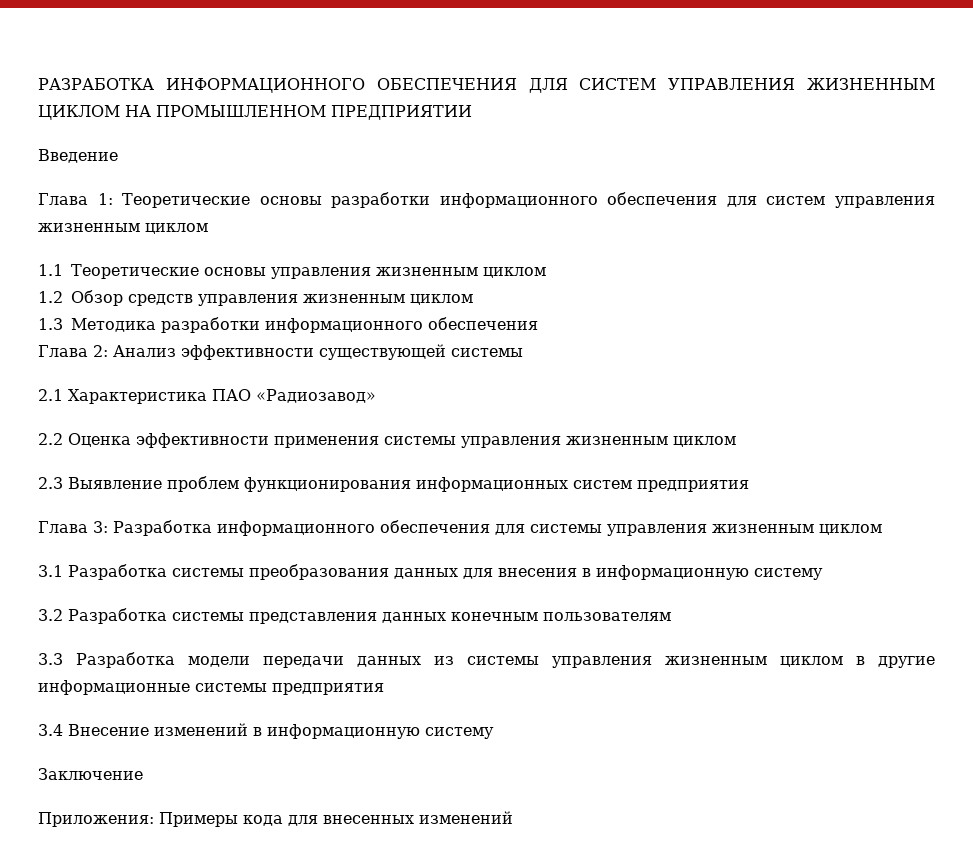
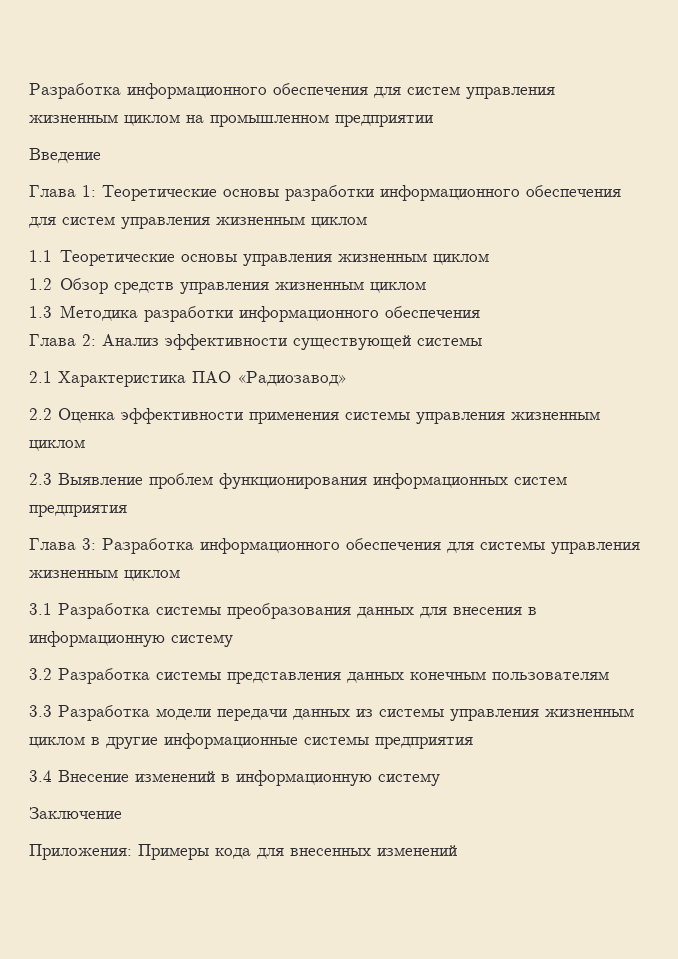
- РАЗРАБОТКА ИНФОРМАЦИОННОГО ОБЕСПЕЧЕНИЯ ДЛЯ СИСТЕМ УПРАВЛЕНИЯ ЖИЗНЕННЫМ ЦИКЛОМ НА ПРОМЫШЛЕННОМ ПРЕДПРИЯТИИ
+ Разработка информационного обеспечения для систем управления жизненным циклом на промышленном предприятии

